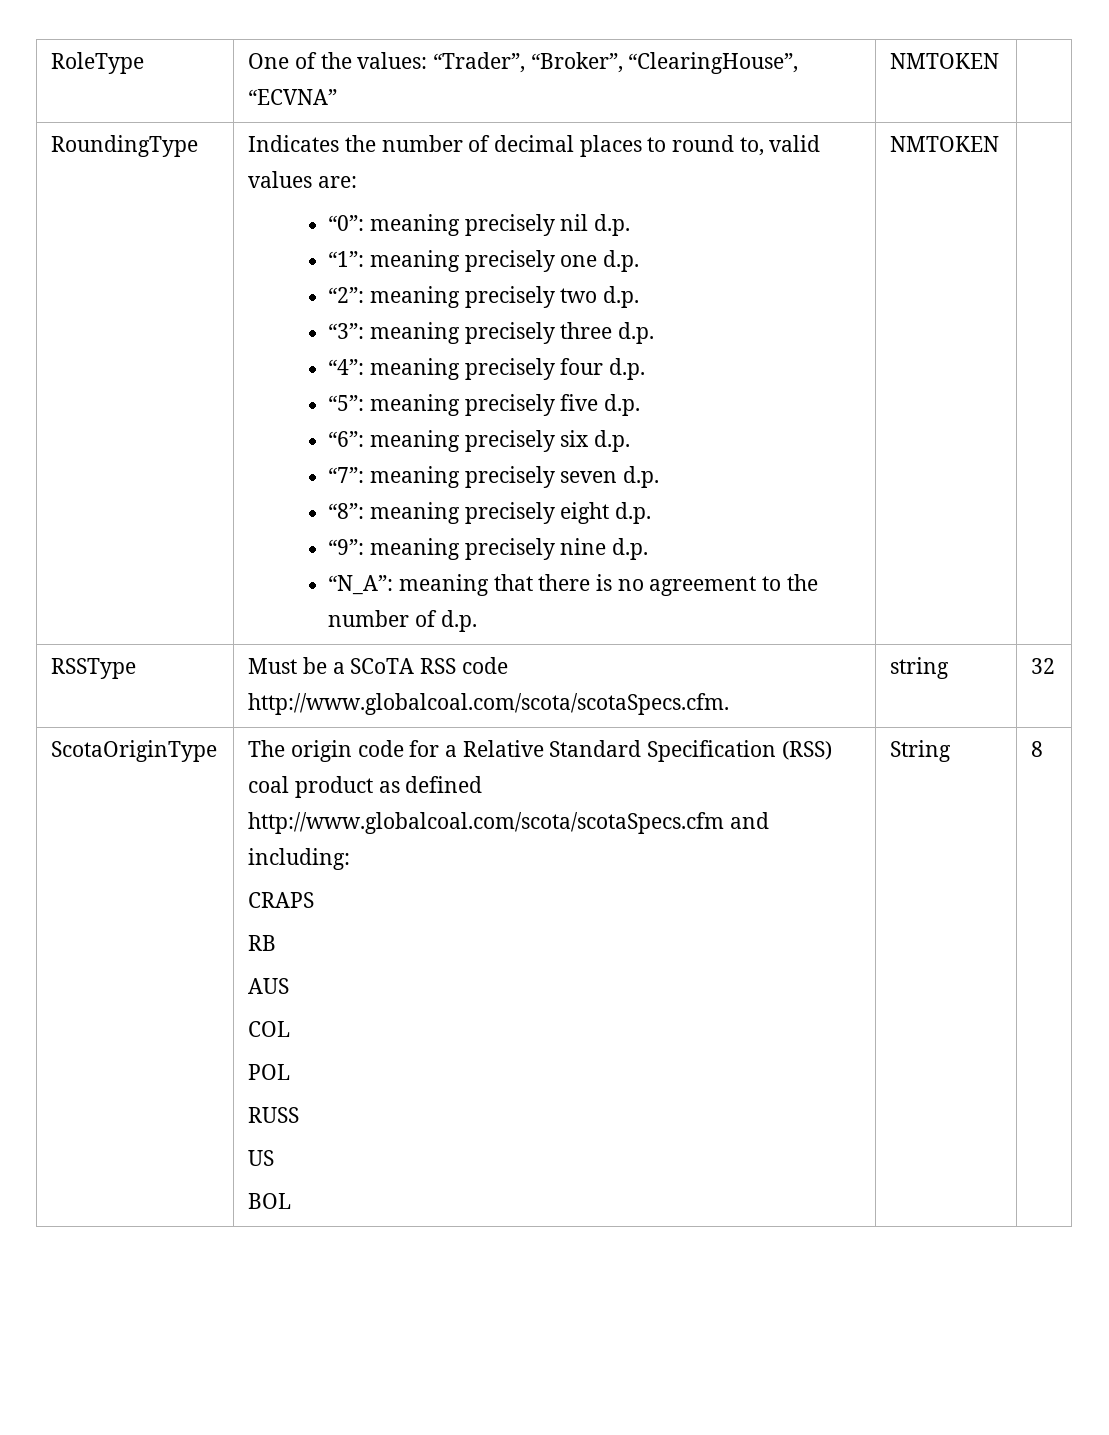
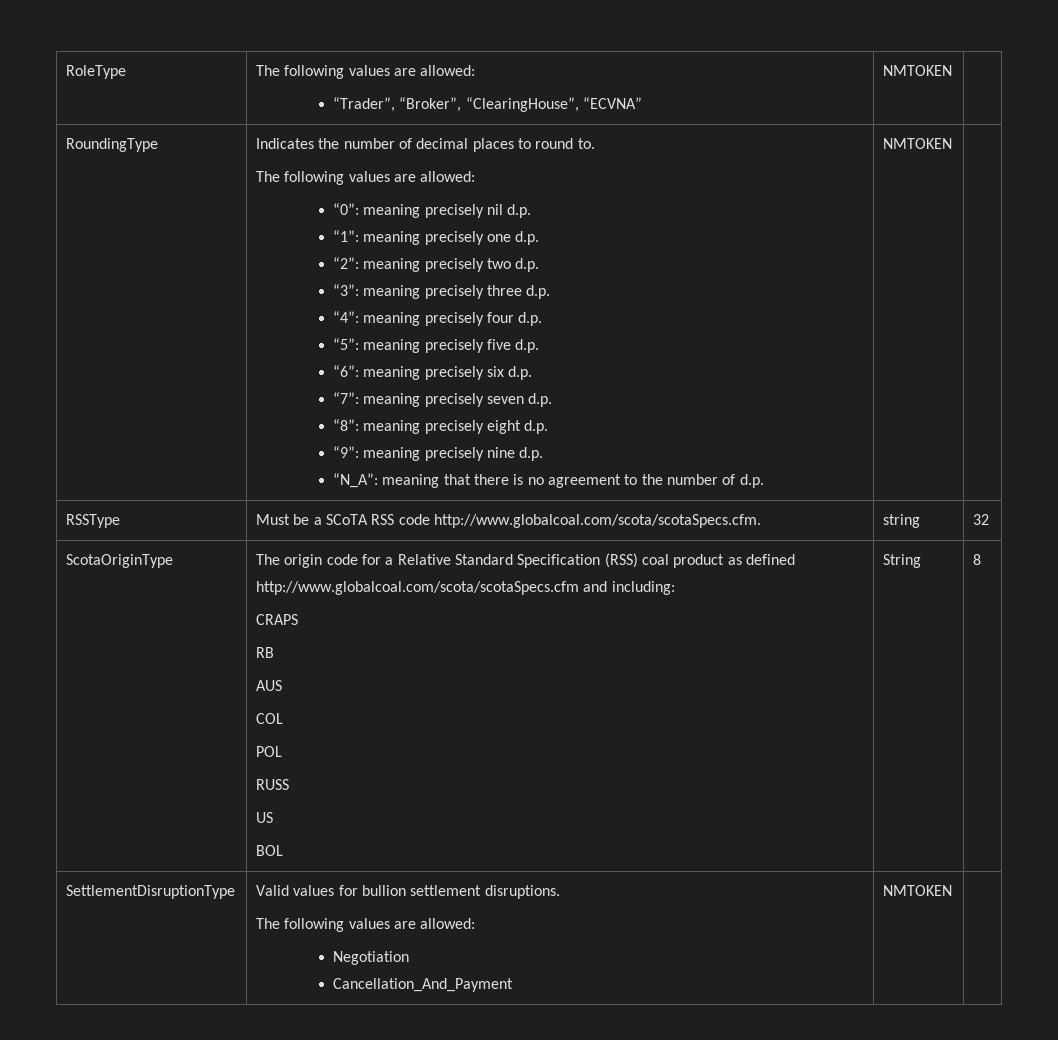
- RoleType | One of the values: “Trader”, “Broker”, “ClearingHouse”, “ECVNA” | NMTOKEN |
+ RoleType | The following values are allowed:
+ “Trader”, “Broker”, “ClearingHouse”, “ECVNA” | NMTOKEN |
- Indicates the number of decimal places to round to, valid values are:
+ Indicates the number of decimal places to round to.
+ The following values are allowed:
+ SettlementDisruptionType | Valid values for bullion settlement disruptions.
+ The following values are allowed:
+ Negotiation
+ Cancellation_And_Payment | NMTOKEN |

